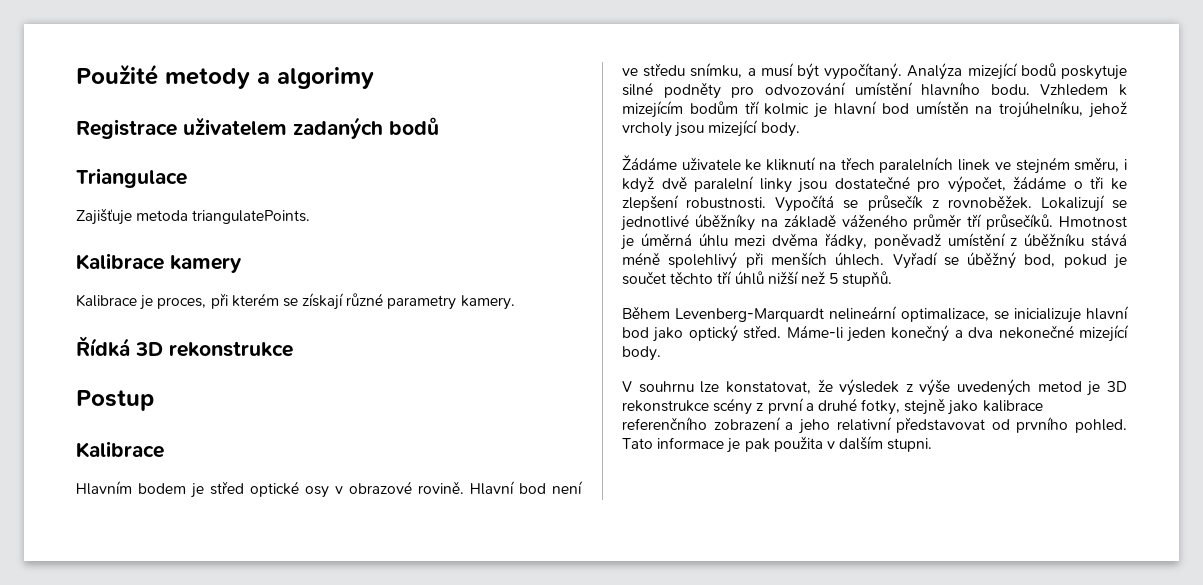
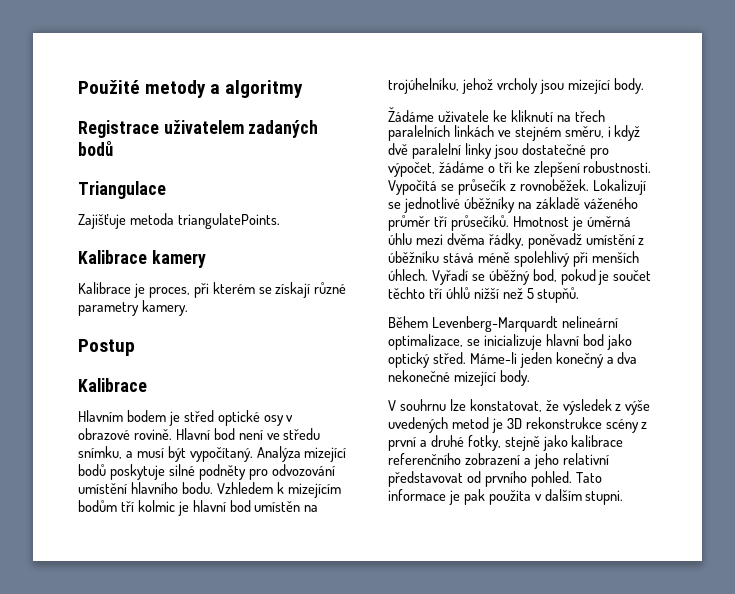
- Použité metody a algorimy
+ Použité metody a algoritmy
- Řídká 3D rekonstrukce
- Žádáme uživatele ke kliknutí na třech paralelních linek ve stejném směru, i když dvě paralelní linky jsou dostatečné pro výpočet, žádáme o tři ke zlepšení robustnosti.
+ Žádáme uživatele ke kliknutí na třech paralelních linkách ve stejném směru, i když dvě paralelní linky jsou dostatečné pro výpočet, žádáme o tři ke zlepšení robustnosti.

